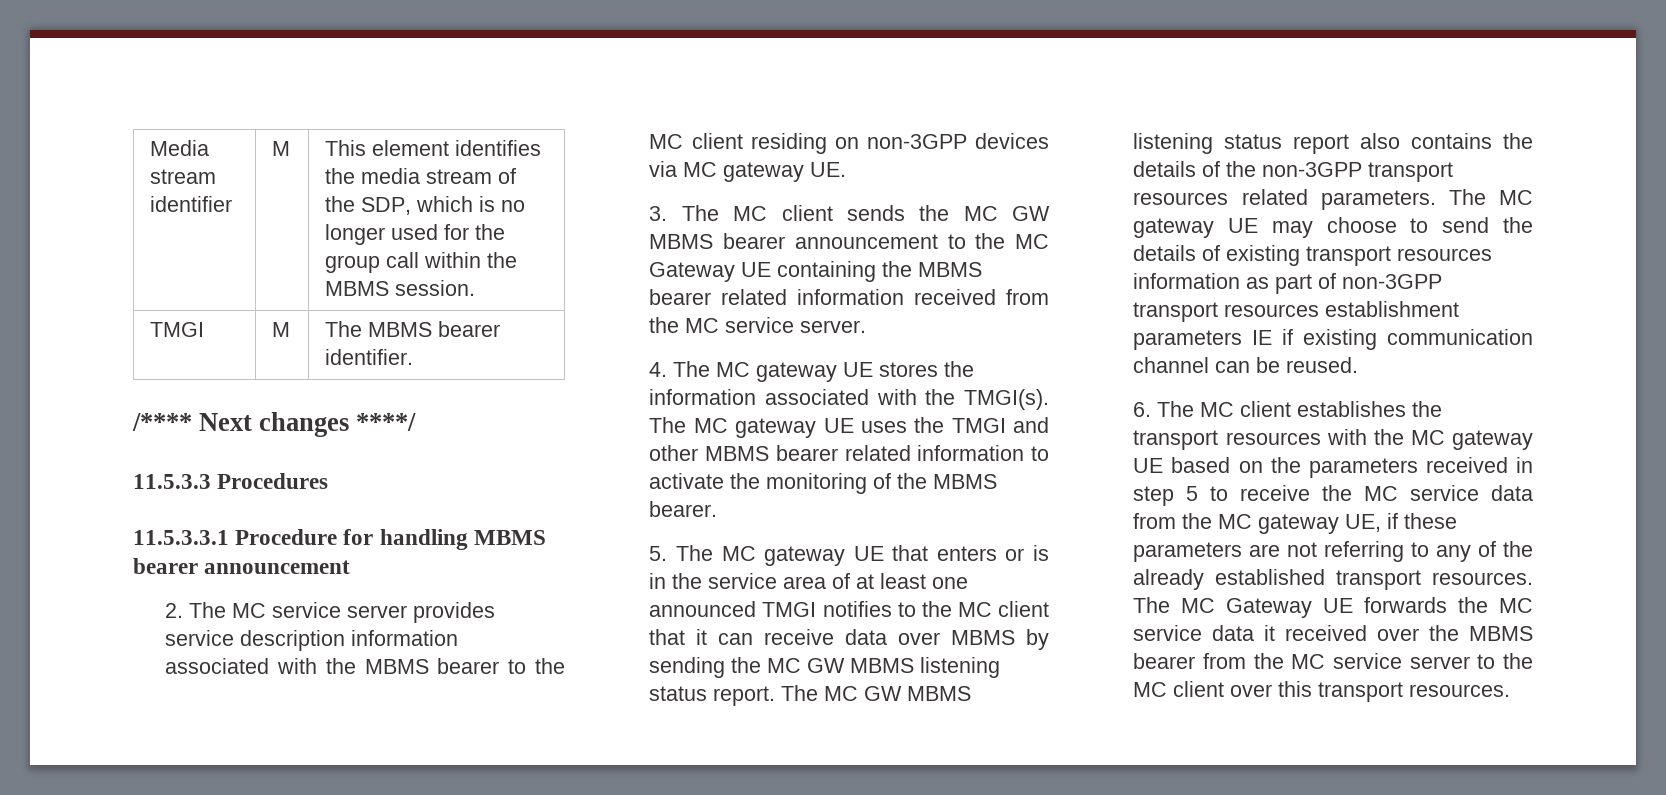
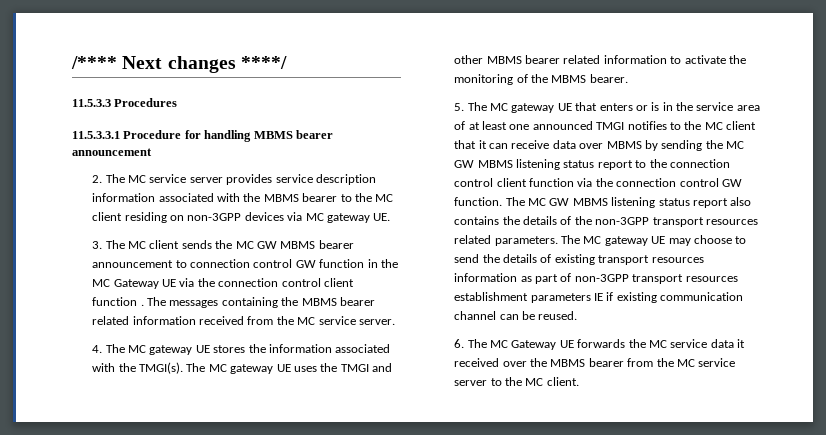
- Media stream identifier | M | This element identifies the media stream of the SDP, which is no longer used for the group call within the MBMS session.
- TMGI | M | The MBMS bearer identifier.
- 3. The MC client sends the MC GW MBMS bearer announcement to the MC Gateway UE containing the MBMS bearer related information received from the MC service server.
+ 3. The MC client sends the MC GW MBMS bearer announcement to connection control GW function in the MC Gateway UE via the connection control client function . The messages containing the MBMS bearer related information received from the MC service server.
- 5. The MC gateway UE that enters or is in the service area of at least one announced TMGI notifies to the MC client that it can receive data over MBMS by sending the MC GW MBMS listening status report.
+ 5. The MC gateway UE that enters or is in the service area of at least one announced TMGI notifies to the MC client that it can receive data over MBMS by sending the MC GW MBMS listening status report to the connection control client function via the connection control GW function.
- 6. The MC client establishes the transport resources with the MC gateway UE based on the parameters received in step 5 to receive the MC service data from the MC gateway UE, if these parameters are not referring to any of the already established transport resources. The MC Gateway UE forwards the MC service data it received over the MBMS bearer from the MC service server to the MC client over this transport resources.
+ 6. The MC Gateway UE forwards the MC service data it received over the MBMS bearer from the MC service server to the MC client.

